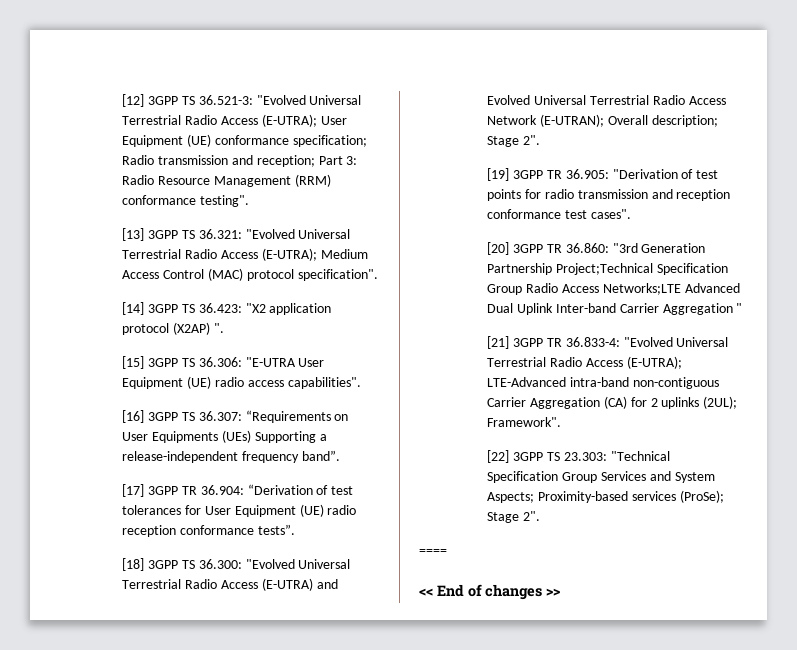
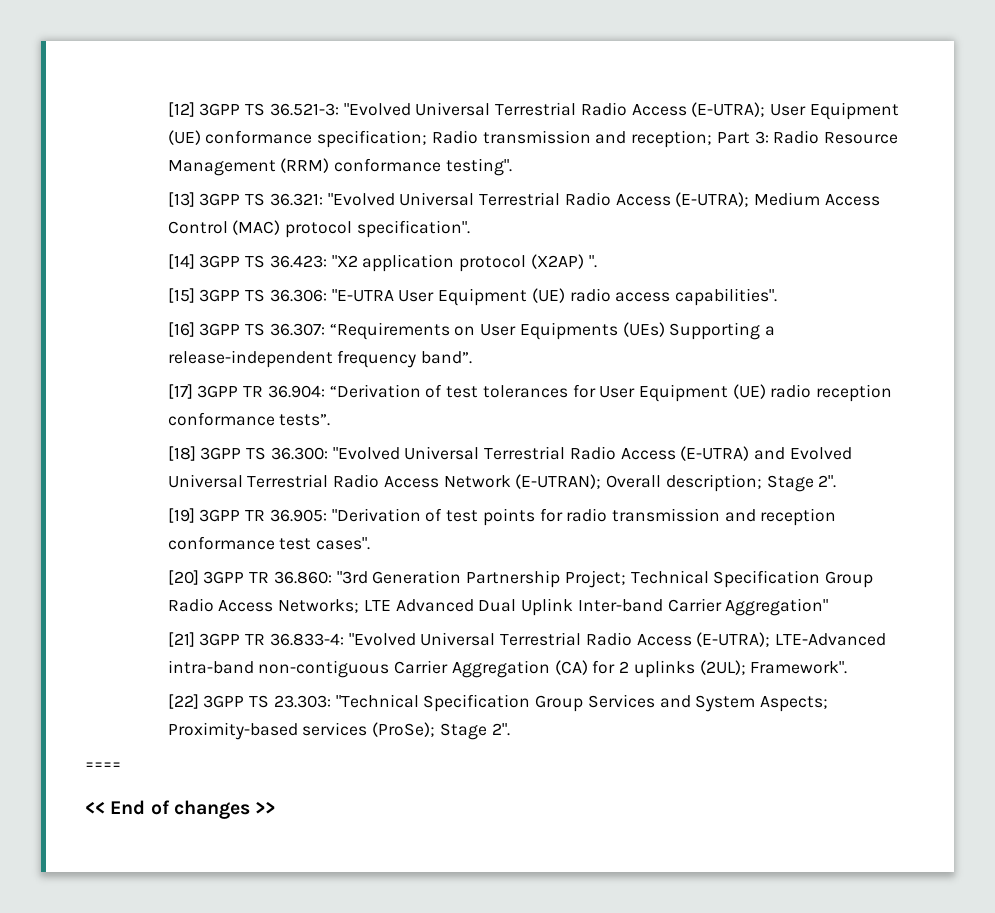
- [20] 3GPP TR 36.860: "3rd Generation Partnership Project;Technical Specification Group Radio Access Networks;LTE Advanced Dual Uplink Inter-band Carrier Aggregation "
+ [20] 3GPP TR 36.860: "3rd Generation Partnership Project; Technical Specification Group Radio Access Networks; LTE Advanced Dual Uplink Inter-band Carrier Aggregation"

